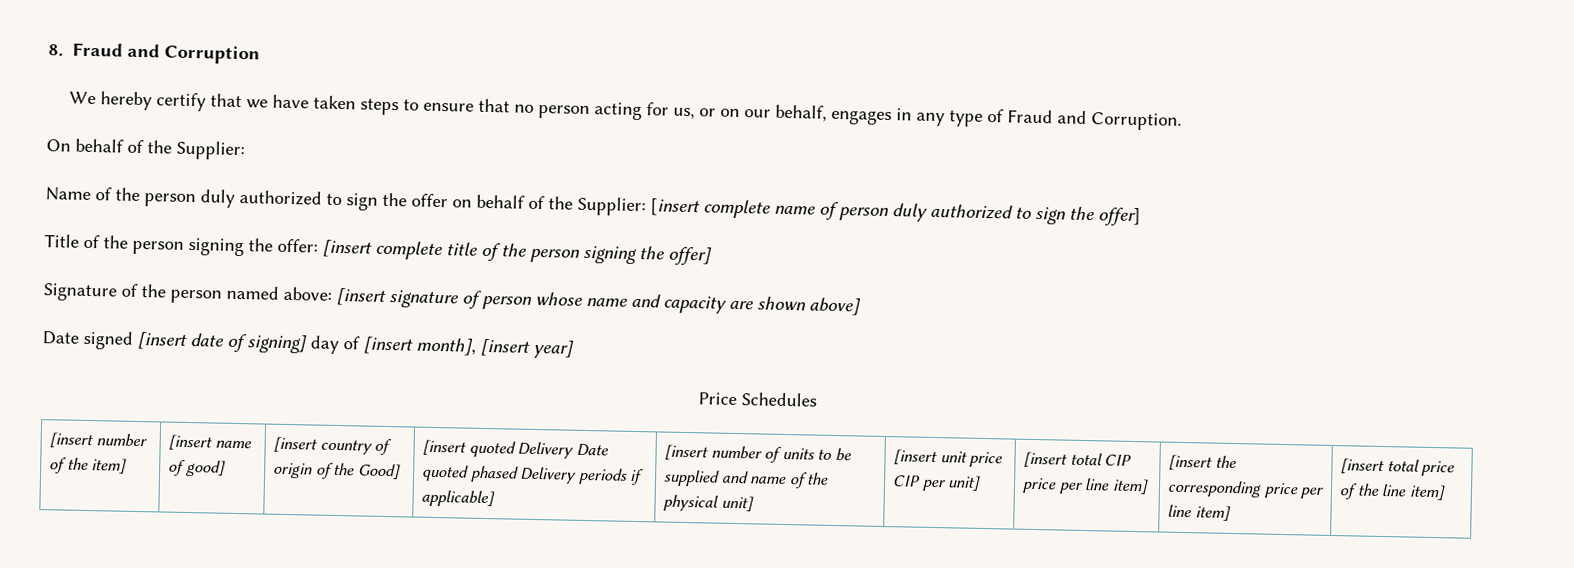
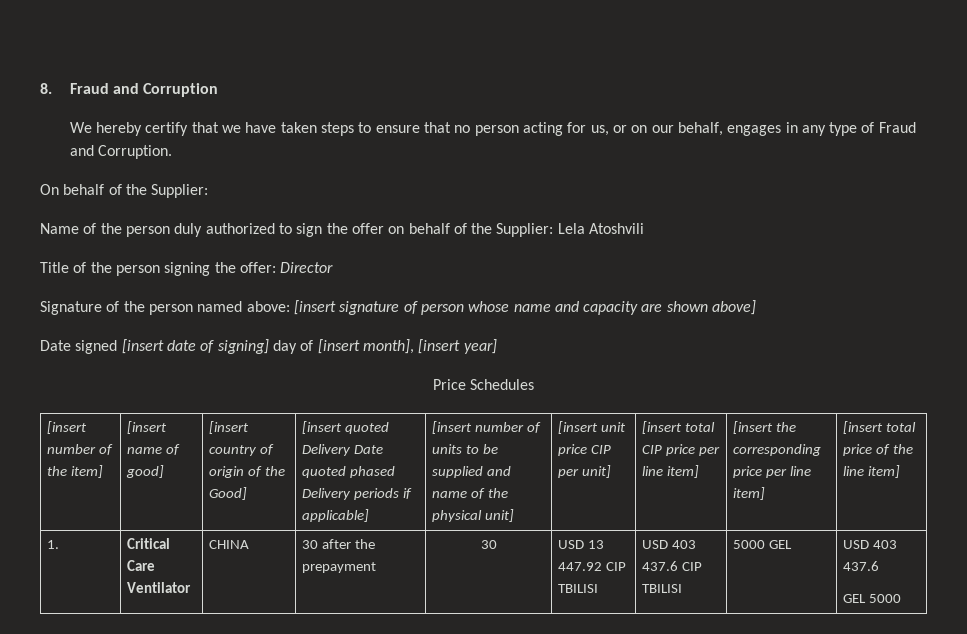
- Name of the person duly authorized to sign the offer on behalf of the Supplier: [insert complete name of person duly authorized to sign the offer]
+ Name of the person duly authorized to sign the offer on behalf of the Supplier: Lela Atoshvili
- Title of the person signing the offer: [insert complete title of the person signing the offer]
+ Title of the person signing the offer: Director
+ 1. | Critical Care Ventilator | CHINA | 30 after the prepayment | 30 | USD 13 447.92 CIP TBILISI | USD 403 437.6 CIP TBILISI | 5000 GEL | USD 403 437.6
+ GEL 5000

